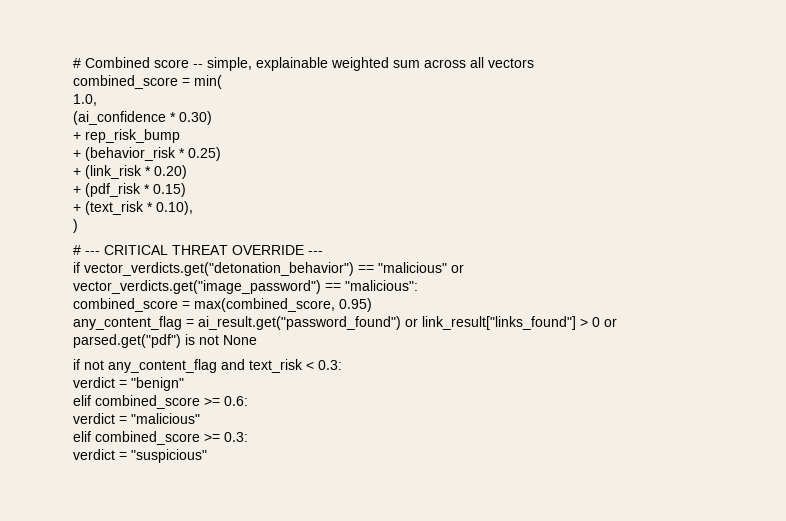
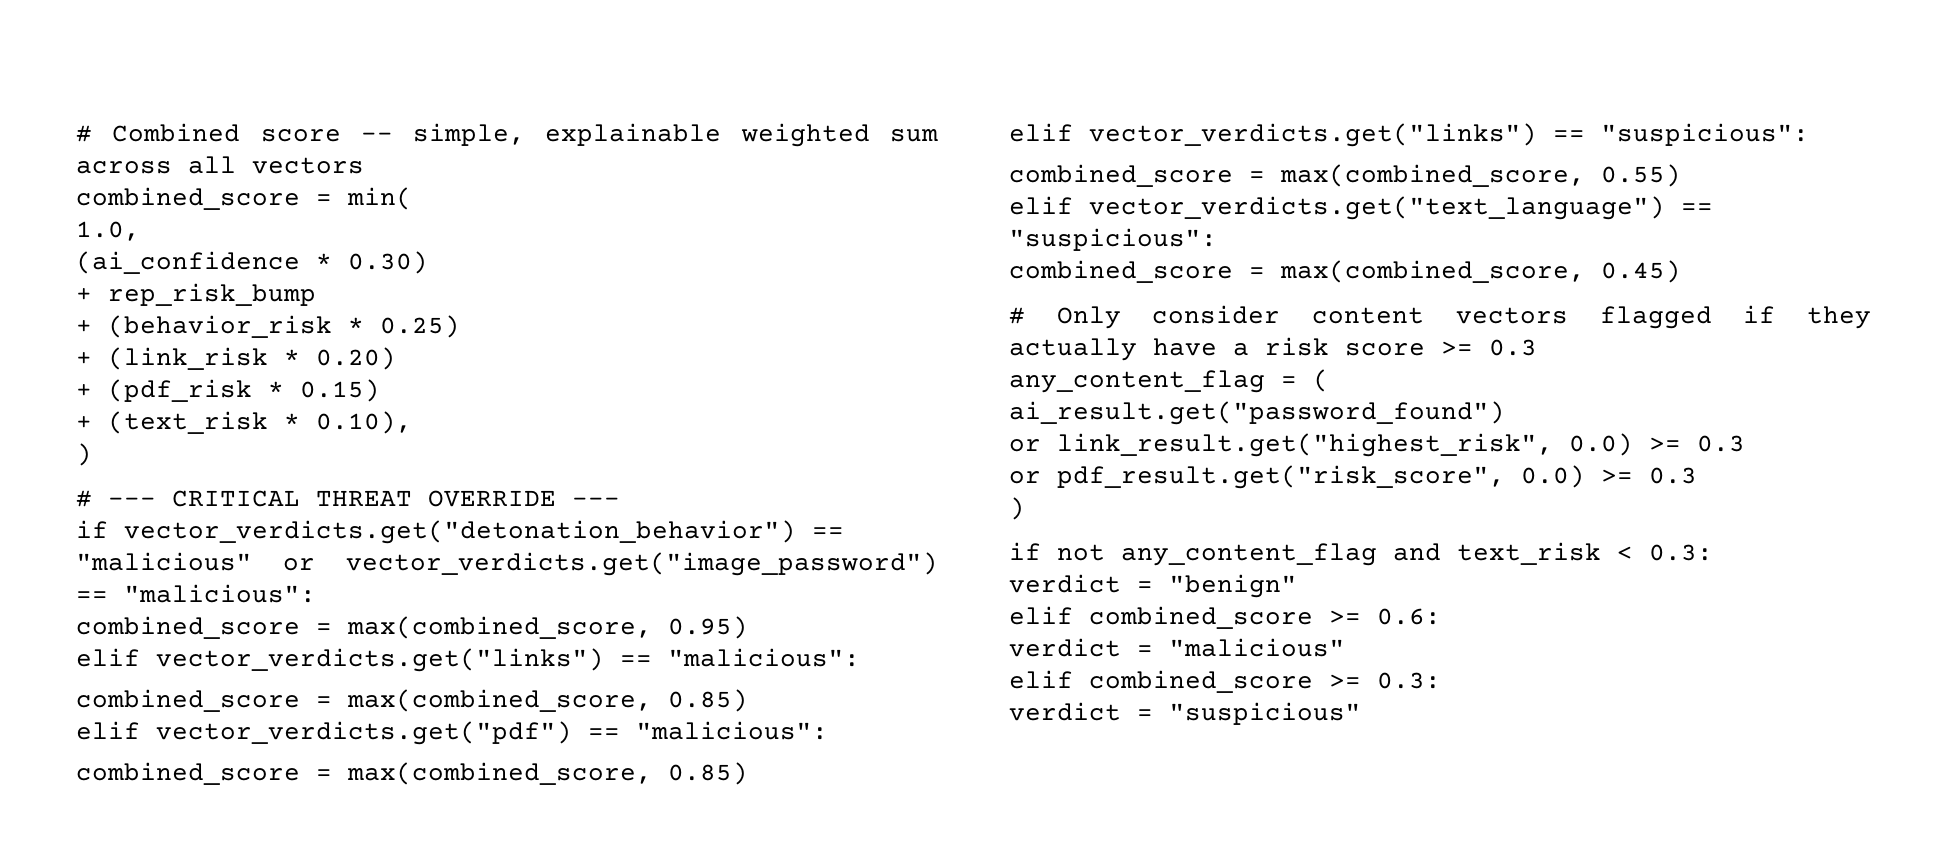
+ elif vector_verdicts.get("links") == "malicious":
+ combined_score = max(combined_score, 0.85)
+ elif vector_verdicts.get("pdf") == "malicious":
+ combined_score = max(combined_score, 0.85)
+ elif vector_verdicts.get("links") == "suspicious":
+ combined_score = max(combined_score, 0.55)
+ elif vector_verdicts.get("text_language") == "suspicious":
+ combined_score = max(combined_score, 0.45)
+ # Only consider content vectors flagged if they actually have a risk score >= 0.3
- any_content_flag = ai_result.get("password_found") or link_result["links_found"] > 0 or parsed.get("pdf") is not None
+ any_content_flag = (
+ ai_result.get("password_found")
+ or link_result.get("highest_risk", 0.0) >= 0.3
+ or pdf_result.get("risk_score", 0.0) >= 0.3
+ )

